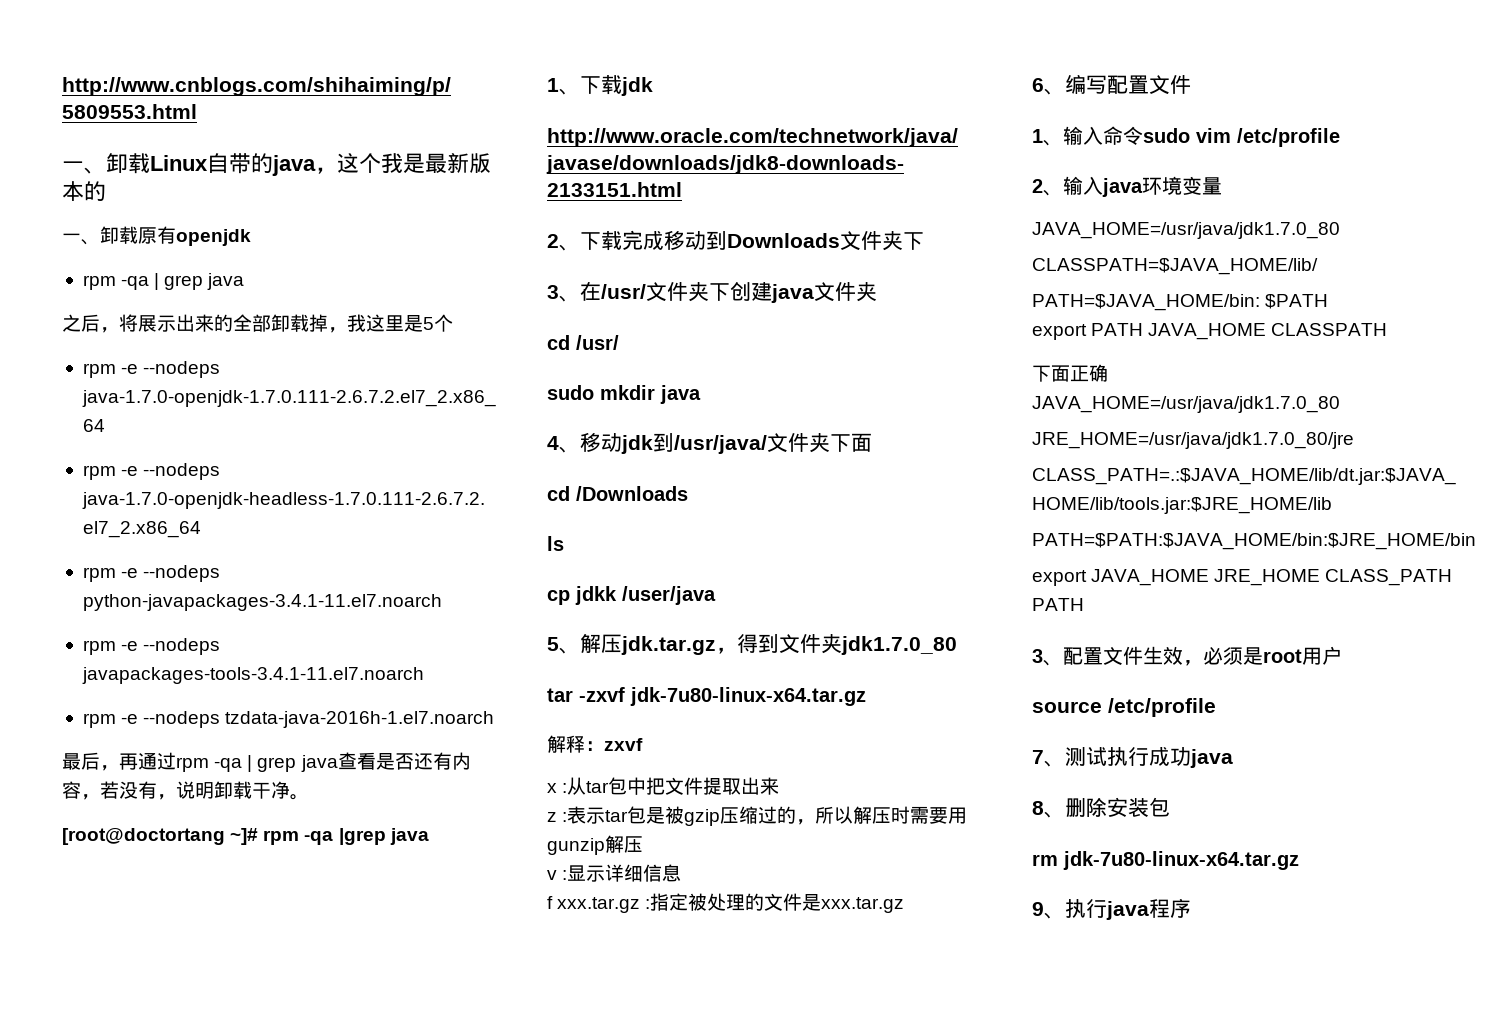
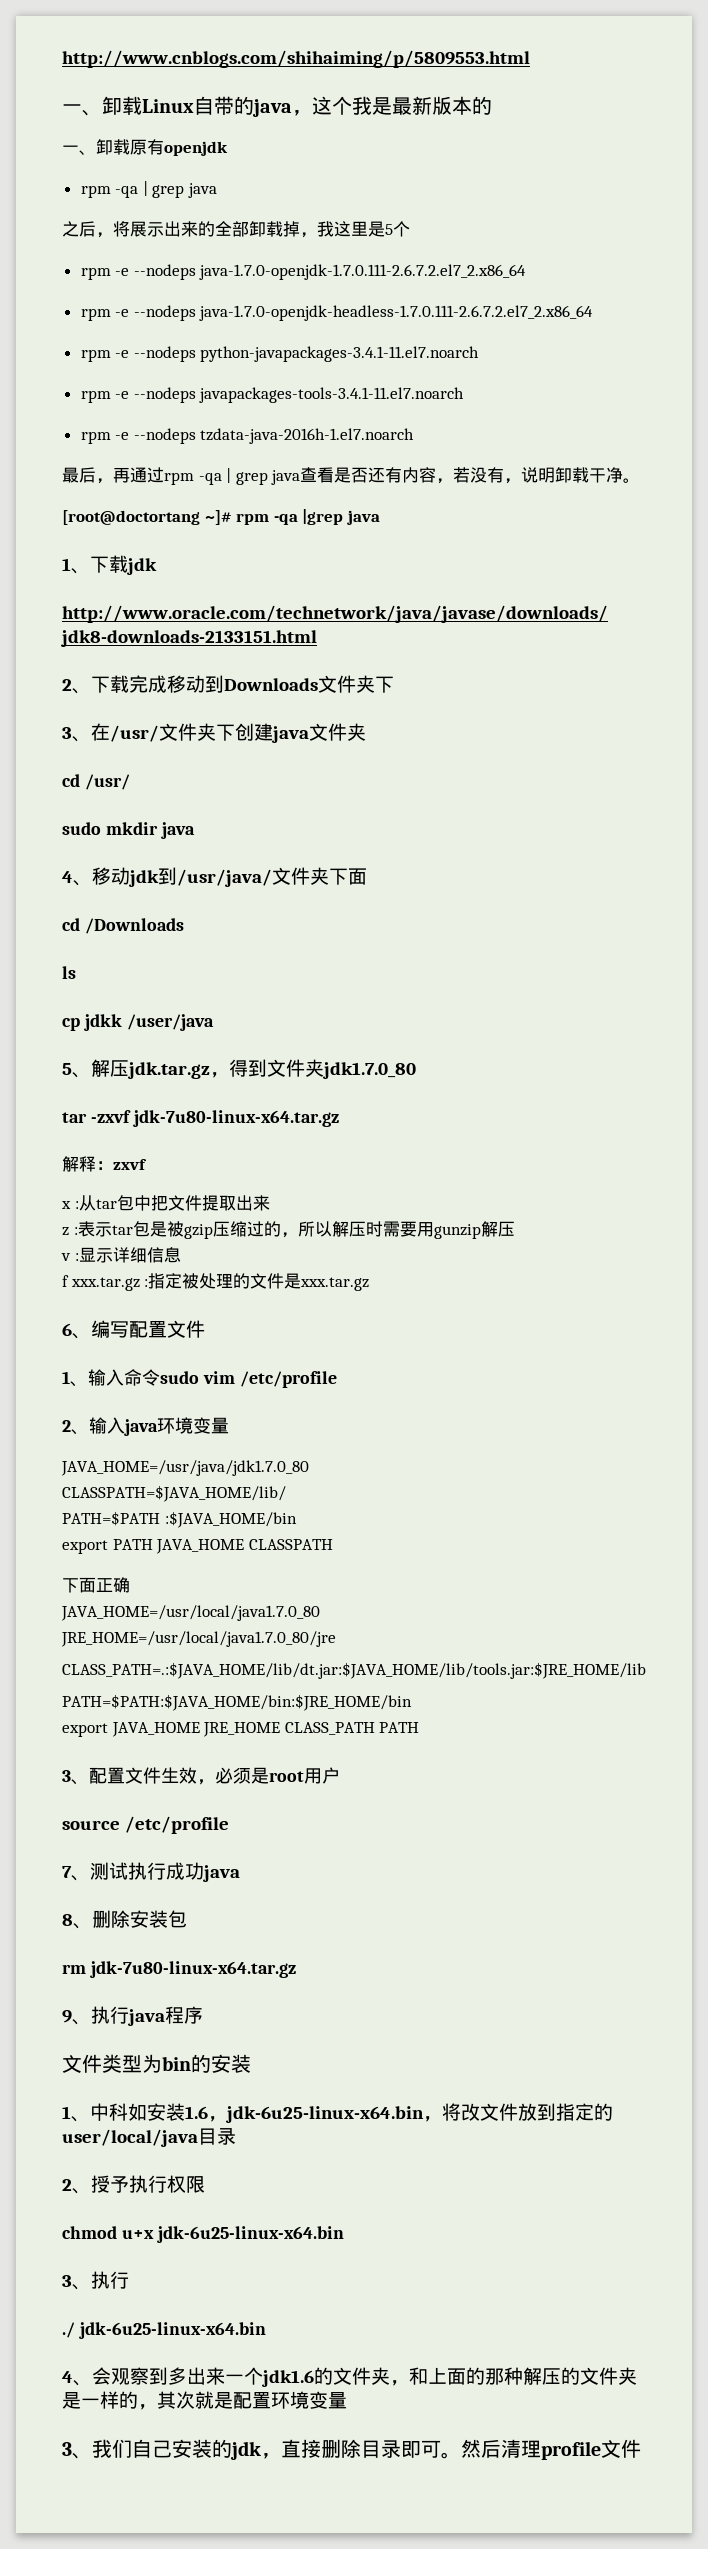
- PATH=$JAVA_HOME/bin: $PATH
+ PATH=$PATH :$JAVA_HOME/bin
  下面正确
- JAVA_HOME=/usr/java/jdk1.7.0_80
- JRE_HOME=/usr/java/jdk1.7.0_80/jre
+ JAVA_HOME=/usr/local/java1.7.0_80
+ JRE_HOME=/usr/local/java1.7.0_80/jre
+ 文件类型为bin的安装
+ 1、中科如安装1.6，jdk-6u25-linux-x64.bin，将改文件放到指定的user/local/java目录
+ 2、授予执行权限
+ chmod u+x jdk-6u25-linux-x64.bin
+ 3、执行
+ ./ jdk-6u25-linux-x64.bin
+ 4、会观察到多出来一个jdk1.6的文件夹，和上面的那种解压的文件夹是一样的，其次就是配置环境变量
+ 3、我们自己安装的jdk，直接删除目录即可。然后清理profile文件

